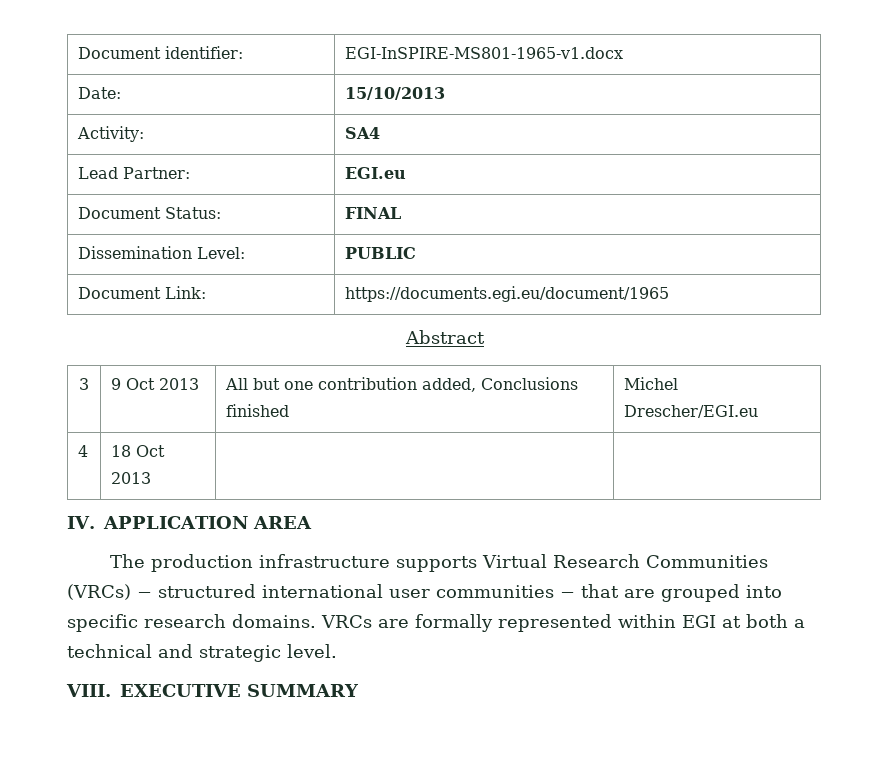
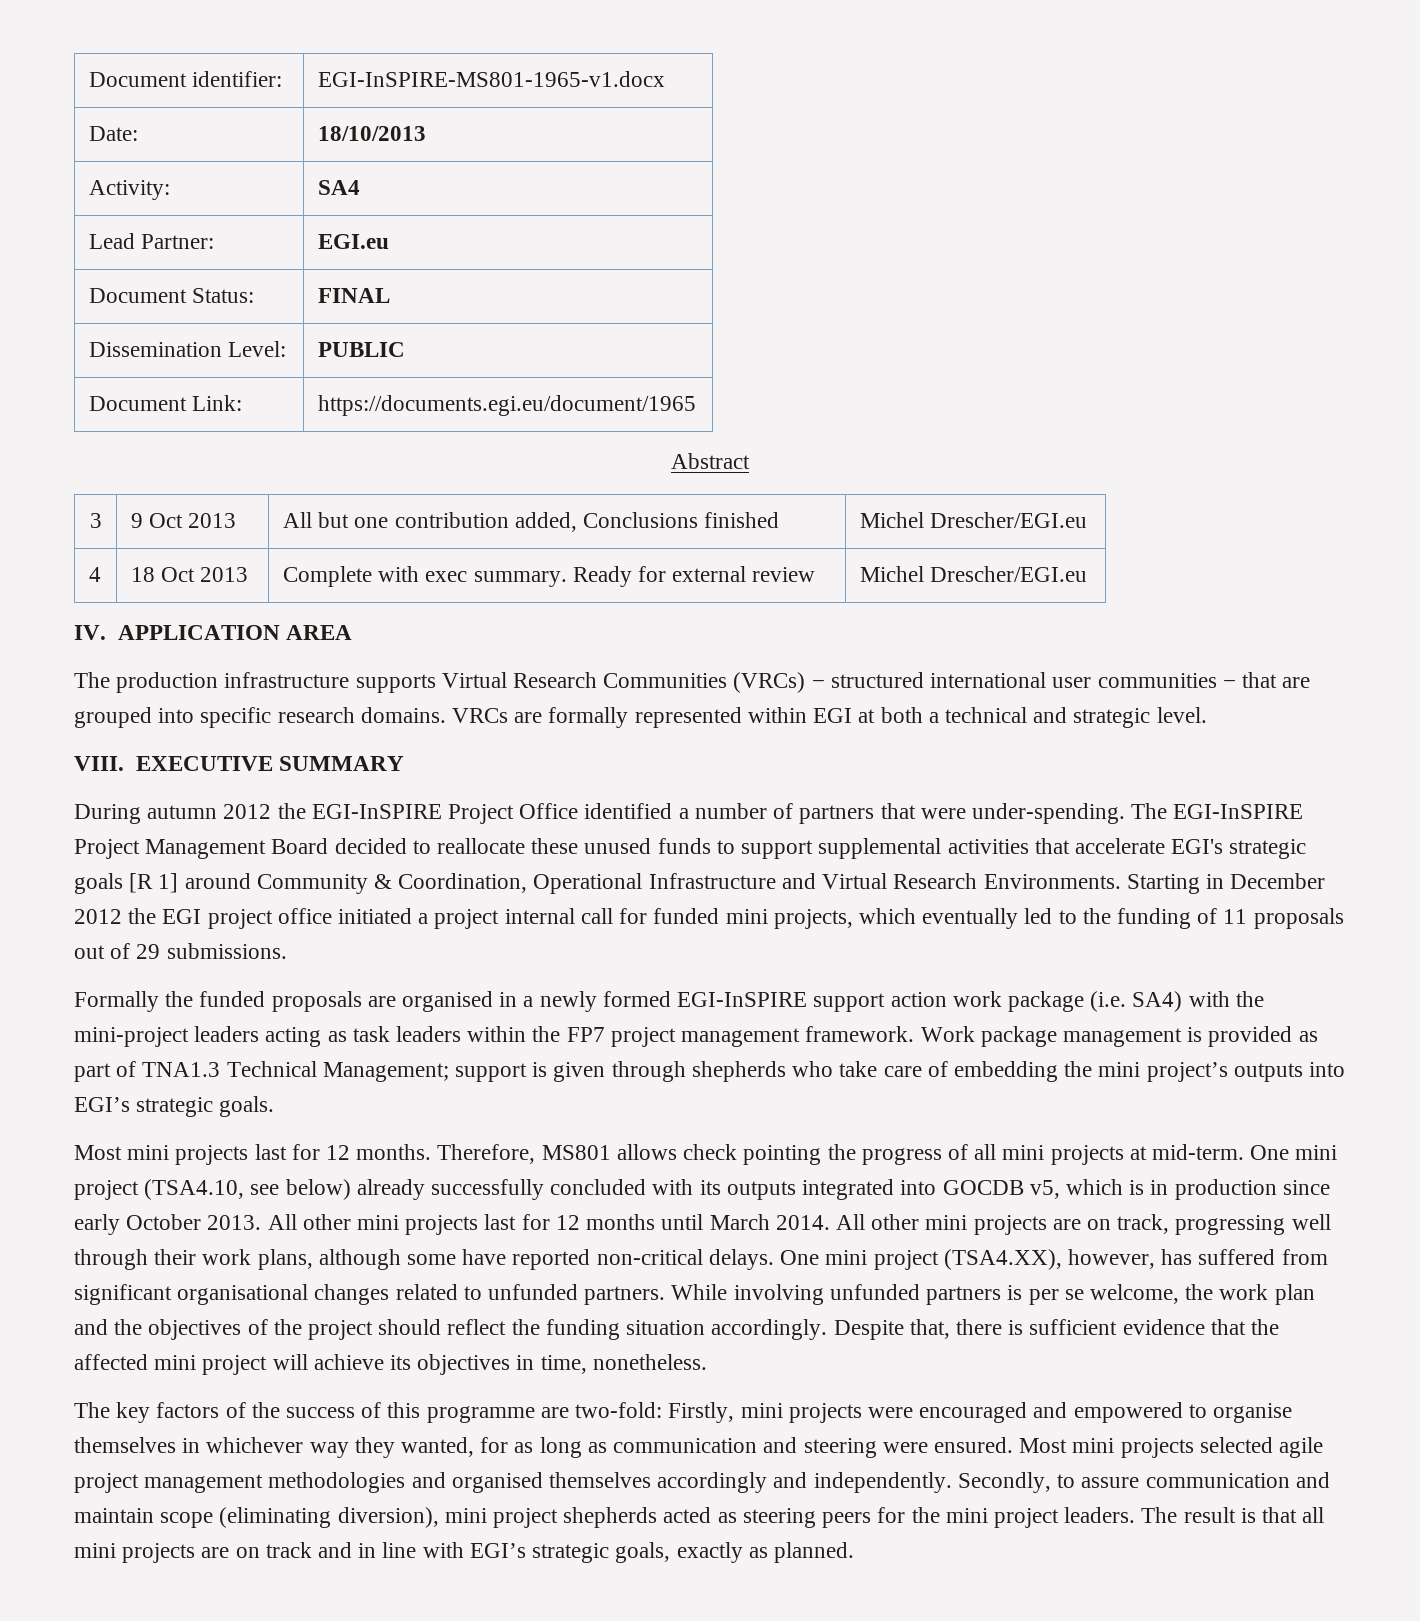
- Date: | 15/10/2013
+ Date: | 18/10/2013
- 4 | 18 Oct 2013 | |
+ 4 | 18 Oct 2013 | Complete with exec summary. Ready for external review | Michel Drescher/EGI.eu
+ During autumn 2012 the EGI-InSPIRE Project Office identified a number of partners that were under-spending. The EGI-InSPIRE Project Management Board decided to reallocate these unused funds to support supplemental activities that accelerate EGI's strategic goals [R 1] around Community & Coordination, Operational Infrastructure and Virtual Research Environments. Starting in December 2012 the EGI project office initiated a project internal call for funded mini projects, which eventually led to the funding of 11 proposals out of 29 submissions.
+ Formally the funded proposals are organised in a newly formed EGI-InSPIRE support action work package (i.e. SA4) with the mini-project leaders acting as task leaders within the FP7 project management framework. Work package management is provided as part of TNA1.3 Technical Management; support is given through shepherds who take care of embedding the mini project’s outputs into EGI’s strategic goals.
+ Most mini projects last for 12 months. Therefore, MS801 allows check pointing the progress of all mini projects at mid-term. One mini project (TSA4.10, see below) already successfully concluded with its outputs integrated into GOCDB v5, which is in production since early October 2013. All other mini projects last for 12 months until March 2014. All other mini projects are on track, progressing well through their work plans, although some have reported non-critical delays. One mini project (TSA4.XX), however, has suffered from significant organisational changes related to unfunded partners. While involving unfunded partners is per se welcome, the work plan and the objectives of the project should reflect the funding situation accordingly. Despite that, there is sufficient evidence that the affected mini project will achieve its objectives in time, nonetheless.
+ The key factors of the success of this programme are two-fold: Firstly, mini projects were encouraged and empowered to organise themselves in whichever way they wanted, for as long as communication and steering were ensured. Most mini projects selected agile project management methodologies and organised themselves accordingly and independently. Secondly, to assure communication and maintain scope (eliminating diversion), mini project shepherds acted as steering peers for the mini project leaders. The result is that all mini projects are on track and in line with EGI’s strategic goals, exactly as planned.

